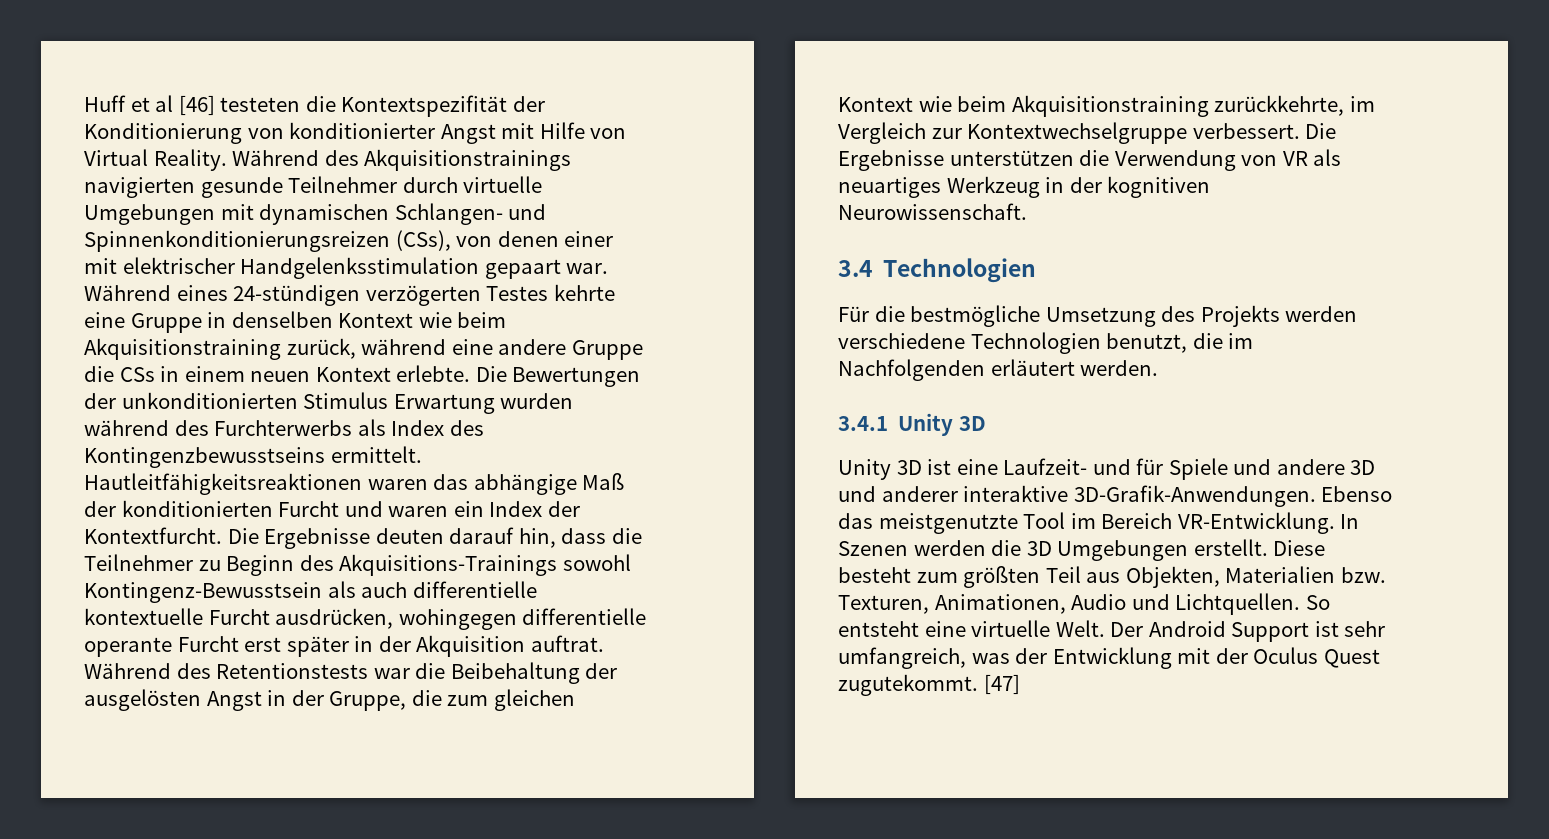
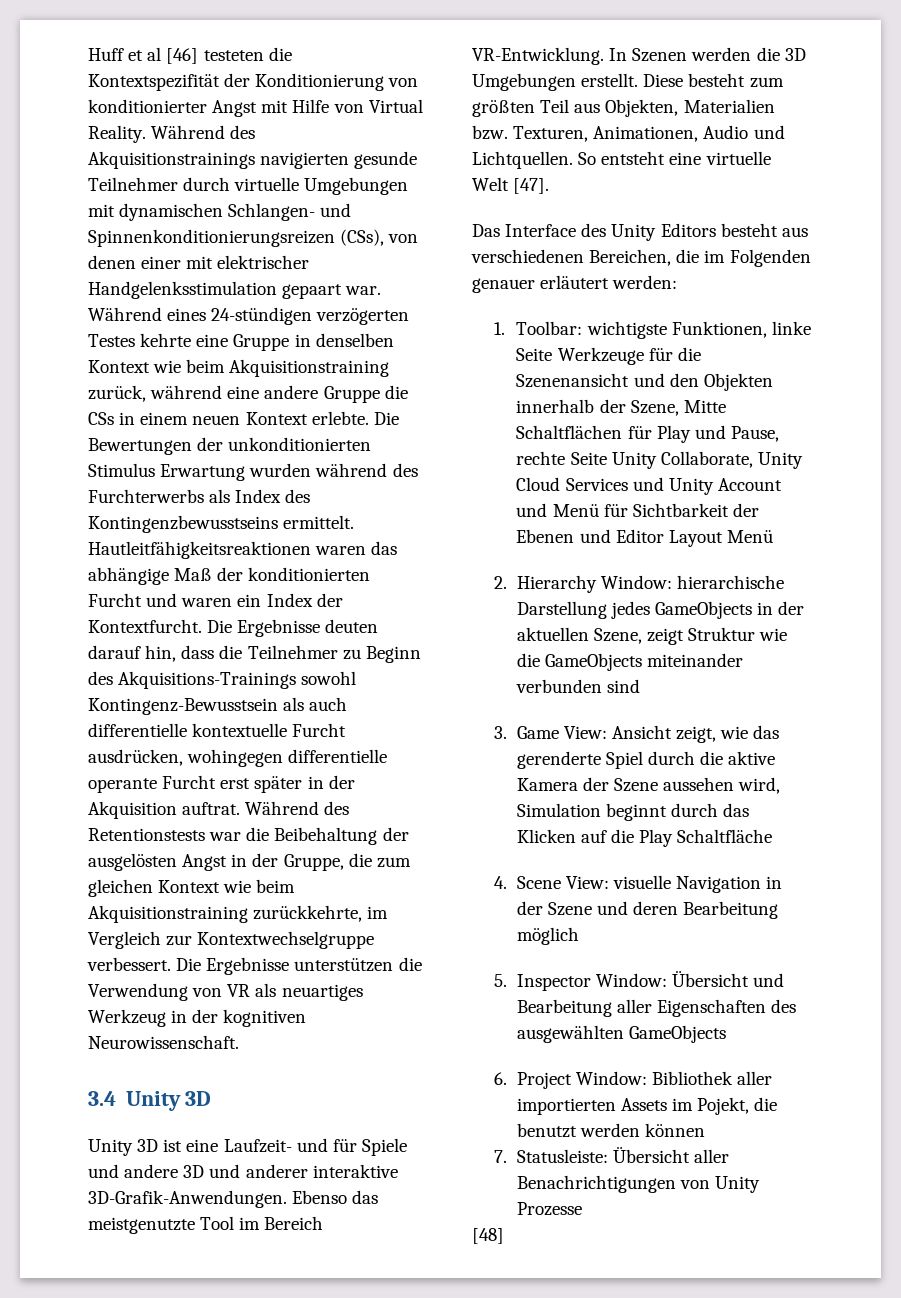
- 3.4 Technologien
- Für die bestmögliche Umsetzung des Projekts werden verschiedene Technologien benutzt, die im Nachfolgenden erläutert werden.
- 3.4.1 Unity 3D
+ 3.4 Unity 3D
- So entsteht eine virtuelle Welt. Der Android Support ist sehr umfangreich, was der Entwicklung mit der Oculus Quest zugutekommt. [47]
+ So entsteht eine virtuelle Welt [47].
+ Das Interface des Unity Editors besteht aus verschiedenen Bereichen, die im Folgenden genauer erläutert werden:
+ 1. Toolbar: wichtigste Funktionen, linke Seite Werkzeuge für die Szenenansicht und den Objekten innerhalb der Szene, Mitte Schaltflächen für Play und Pause, rechte Seite Unity Collaborate, Unity Cloud Services und Unity Account und Menü für Sichtbarkeit der Ebenen und Editor Layout Menü
+ 2. Hierarchy Window: hierarchische Darstellung jedes GameObjects in der aktuellen Szene, zeigt Struktur wie die GameObjects miteinander verbunden sind
+ 3. Game View: Ansicht zeigt, wie das gerenderte Spiel durch die aktive Kamera der Szene aussehen wird, Simulation beginnt durch das Klicken auf die Play Schaltfläche
+ 4. Scene View: visuelle Navigation in der Szene und deren Bearbeitung möglich
+ 5. Inspector Window: Übersicht und Bearbeitung aller Eigenschaften des ausgewählten GameObjects
+ 6. Project Window: Bibliothek aller importierten Assets im Pojekt, die benutzt werden können
+ 7. Statusleiste: Übersicht aller Benachrichtigungen von Unity Prozesse
+ [48]

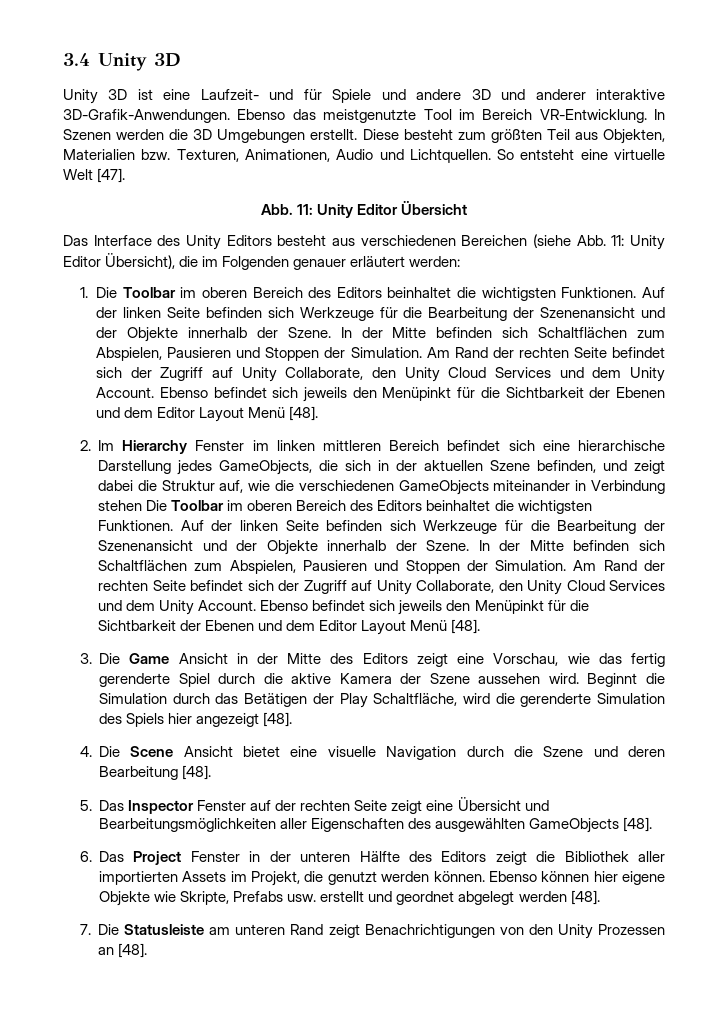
- Huff et al [46] testeten die Kontextspezifität der Konditionierung von konditionierter Angst mit Hilfe von Virtual Reality. Während des Akquisitionstrainings navigierten gesunde Teilnehmer durch virtuelle Umgebungen mit dynamischen Schlangen- und Spinnenkonditionierungsreizen (CSs), von denen einer mit elektrischer Handgelenksstimulation gepaart war. Während eines 24-stündigen verzögerten Testes kehrte eine Gruppe in denselben Kontext wie beim Akquisitionstraining zurück, während eine andere Gruppe die CSs in einem neuen Kontext erlebte. Die Bewertungen der unkonditionierten Stimulus Erwartung wurden während des Furchterwerbs als Index des Kontingenzbewusstseins ermittelt. Hautleitfähigkeitsreaktionen waren das abhängige Maß der konditionierten Furcht und waren ein Index der Kontextfurcht. Die Ergebnisse deuten darauf hin, dass die Teilnehmer zu Beginn des Akquisitions-Trainings sowohl Kontingenz-Bewusstsein als auch differentielle kontextuelle Furcht ausdrücken, wohingegen differentielle operante Furcht erst später in der Akquisition auftrat. Während des Retentionstests war die Beibehaltung der ausgelösten Angst in der Gruppe, die zum gleichen Kontext wie beim Akquisitionstraining zurückkehrte, im Vergleich zur Kontextwechselgruppe verbessert. Die Ergebnisse unterstützen die Verwendung von VR als neuartiges Werkzeug in der kognitiven Neurowissenschaft.
+ Abb. 11: Unity Editor Übersicht
- Das Interface des Unity Editors besteht aus verschiedenen Bereichen, die im Folgenden genauer erläutert werden:
+ Das Interface des Unity Editors besteht aus verschiedenen Bereichen (siehe Abb. 11: Unity Editor Übersicht), die im Folgenden genauer erläutert werden:
- 1. Toolbar: wichtigste Funktionen, linke Seite Werkzeuge für die Szenenansicht und den Objekten innerhalb der Szene, Mitte Schaltflächen für Play und Pause, rechte Seite Unity Collaborate, Unity Cloud Services und Unity Account und Menü für Sichtbarkeit der Ebenen und Editor Layout Menü
+ 1. Die Toolbar im oberen Bereich des Editors beinhaltet die wichtigsten Funktionen. Auf der linken Seite befinden sich Werkzeuge für die Bearbeitung der Szenenansicht und der Objekte innerhalb der Szene. In der Mitte befinden sich Schaltflächen zum Abspielen, Pausieren und Stoppen der Simulation. Am Rand der rechten Seite befindet sich der Zugriff auf Unity Collaborate, den Unity Cloud Services und dem Unity Account. Ebenso befindet sich jeweils den Menüpinkt für die Sichtbarkeit der Ebenen und dem Editor Layout Menü [48].
- 2. Hierarchy Window: hierarchische Darstellung jedes GameObjects in der aktuellen Szene, zeigt Struktur wie die GameObjects miteinander verbunden sind
- 3. Game View: Ansicht zeigt, wie das gerenderte Spiel durch die aktive Kamera der Szene aussehen wird, Simulation beginnt durch das Klicken auf die Play Schaltfläche
- 4. Scene View: visuelle Navigation in der Szene und deren Bearbeitung möglich
+ 2. Im Hierarchy Fenster im linken mittleren Bereich befindet sich eine hierarchische Darstellung jedes GameObjects, die sich in der aktuellen Szene befinden, und zeigt dabei die Struktur auf, wie die verschiedenen GameObjects miteinander in Verbindung stehen Die Toolbar im oberen Bereich des Editors beinhaltet die wichtigsten Funktionen. Auf der linken Seite befinden sich Werkzeuge für die Bearbeitung der Szenenansicht und der Objekte innerhalb der Szene. In der Mitte befinden sich Schaltflächen zum Abspielen, Pausieren und Stoppen der Simulation. Am Rand der rechten Seite befindet sich der Zugriff auf Unity Collaborate, den Unity Cloud Services und dem Unity Account. Ebenso befindet sich jeweils den Menüpinkt für die Sichtbarkeit der Ebenen und dem Editor Layout Menü [48].
+ 3. Die Game Ansicht in der Mitte des Editors zeigt eine Vorschau, wie das fertig gerenderte Spiel durch die aktive Kamera der Szene aussehen wird. Beginnt die Simulation durch das Betätigen der Play Schaltfläche, wird die gerenderte Simulation des Spiels hier angezeigt [48].
+ 4. Die Scene Ansicht bietet eine visuelle Navigation durch die Szene und deren Bearbeitung [48].
- 5. Inspector Window: Übersicht und Bearbeitung aller Eigenschaften des ausgewählten GameObjects
+ 5. Das Inspector Fenster auf der rechten Seite zeigt eine Übersicht und Bearbeitungsmöglichkeiten aller Eigenschaften des ausgewählten GameObjects [48].
- 6. Project Window: Bibliothek aller importierten Assets im Pojekt, die benutzt werden können
- 7. Statusleiste: Übersicht aller Benachrichtigungen von Unity Prozesse
- [48]
+ 6. Das Project Fenster in der unteren Hälfte des Editors zeigt die Bibliothek aller importierten Assets im Projekt, die genutzt werden können. Ebenso können hier eigene Objekte wie Skripte, Prefabs usw. erstellt und geordnet abgelegt werden [48].
+ 7. Die Statusleiste am unteren Rand zeigt Benachrichtigungen von den Unity Prozessen an [48].

